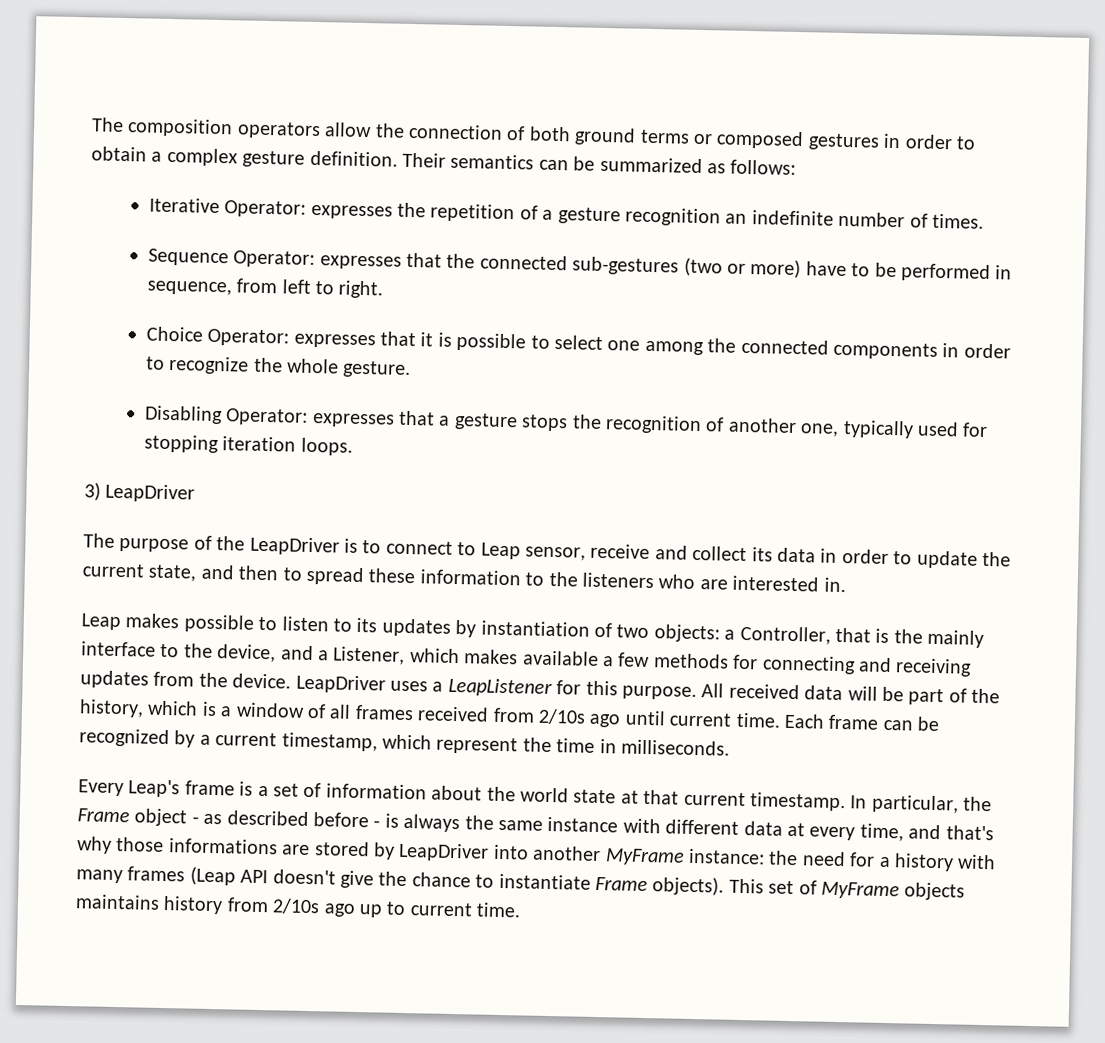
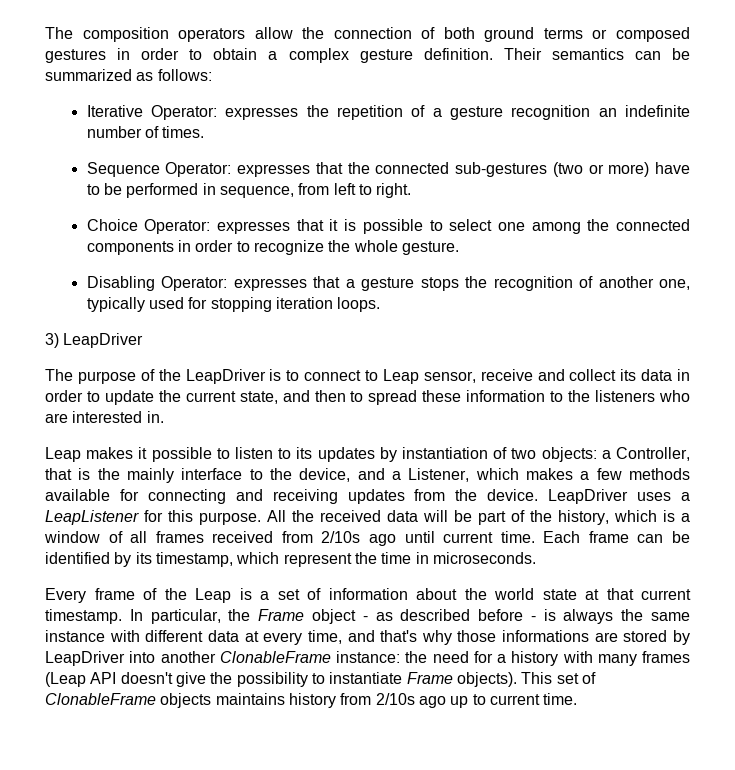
- Leap makes possible to listen to its updates by instantiation of two objects: a Controller, that is the mainly interface to the device, and a Listener, which makes available a few methods for connecting and receiving updates from the device.
+ Leap makes it possible to listen to its updates by instantiation of two objects: a Controller, that is the mainly interface to the device, and a Listener, which makes a few methods available for connecting and receiving updates from the device.
- All received data will be part of the history, which is a window of all frames received from 2/10s ago until current time.
+ All the received data will be part of the history, which is a window of all frames received from 2/10s ago until current time.
- Each frame can be recognized by a current timestamp, which represent the time in milliseconds.
+ Each frame can be identified by its timestamp, which represent the time in microseconds.
- Every Leap's frame is a set of information about the world state at that current timestamp.
+ Every frame of the Leap is a set of information about the world state at that current timestamp.
- In particular, the Frame object - as described before - is always the same instance with different data at every time, and that's why those informations are stored by LeapDriver into another MyFrame instance: the need for a history with many frames (Leap API doesn't give the chance to instantiate Frame objects).
+ In particular, the Frame object - as described before - is always the same instance with different data at every time, and that's why those informations are stored by LeapDriver into another ClonableFrame instance: the need for a history with many frames (Leap API doesn't give the possibility to instantiate Frame objects).
- This set of MyFrame objects maintains history from 2/10s ago up to current time.
+ This set of ClonableFrame objects maintains history from 2/10s ago up to current time.

